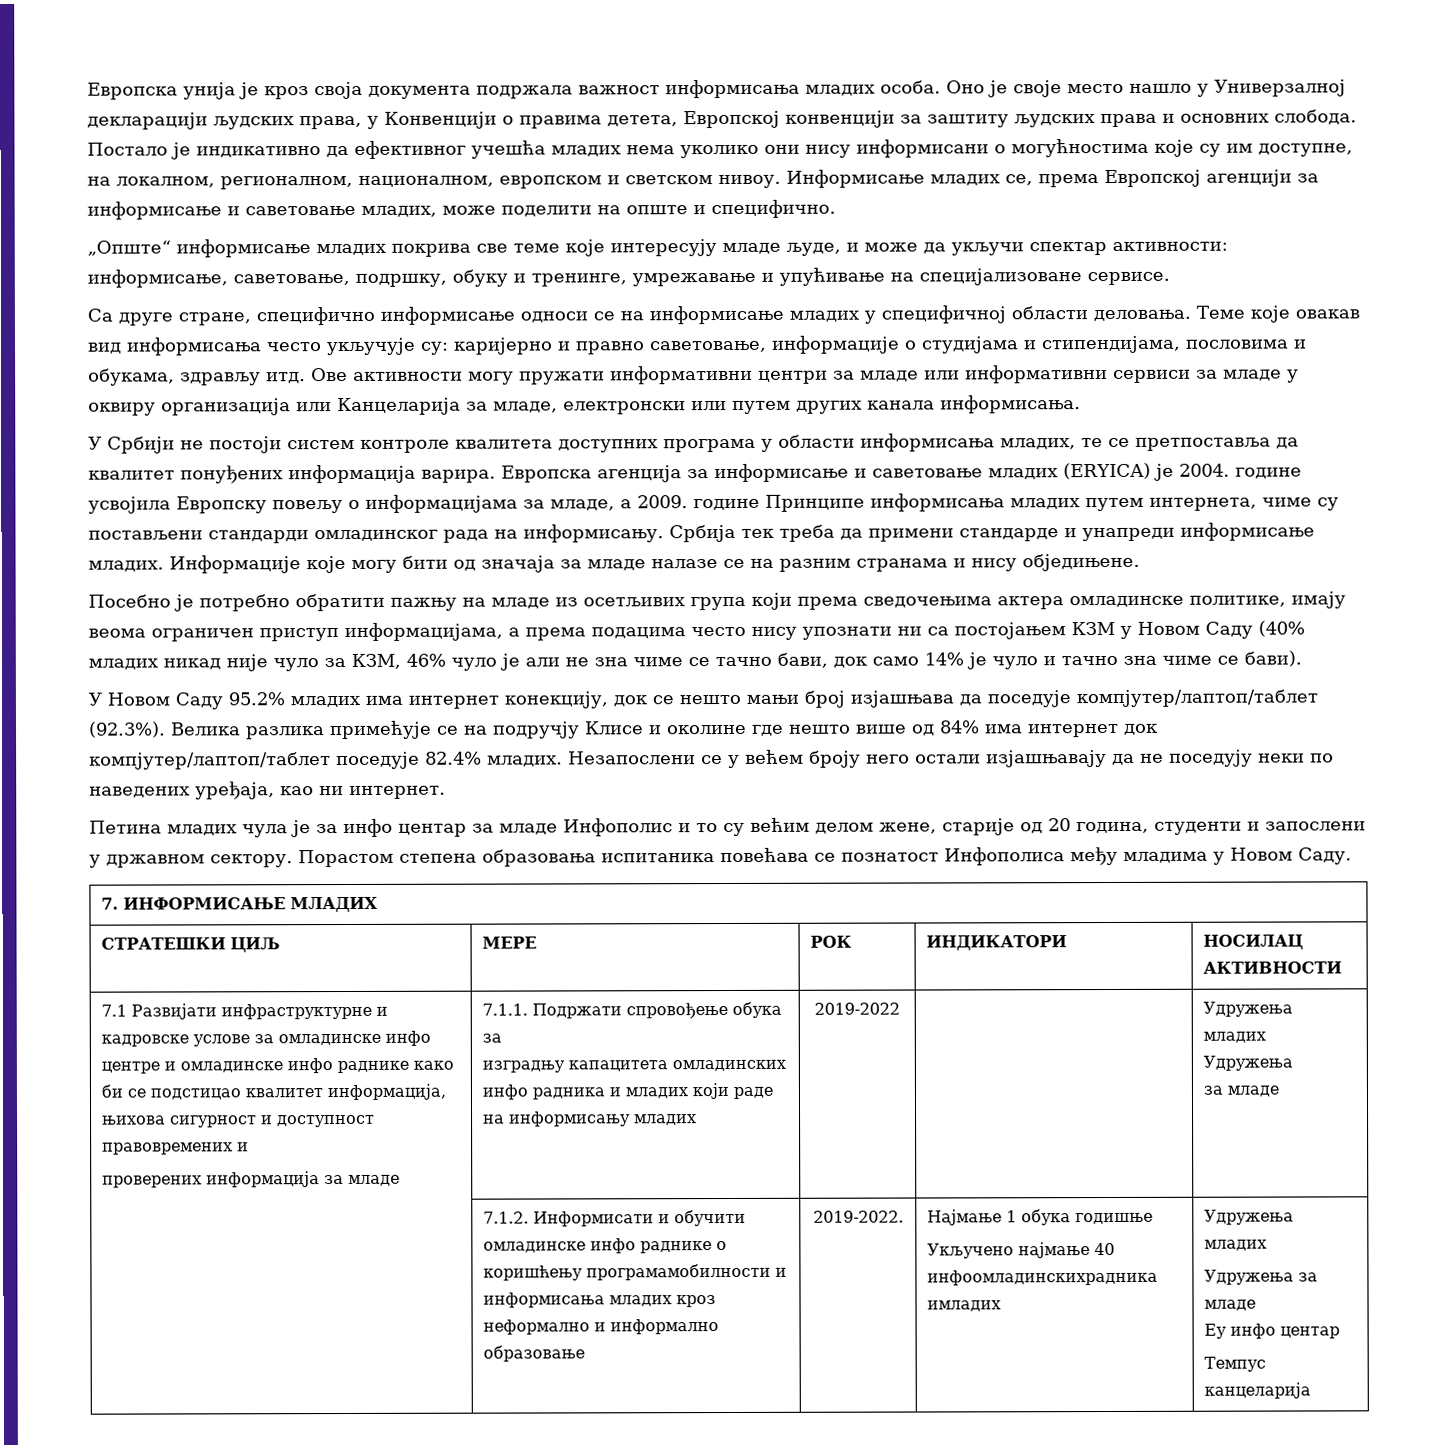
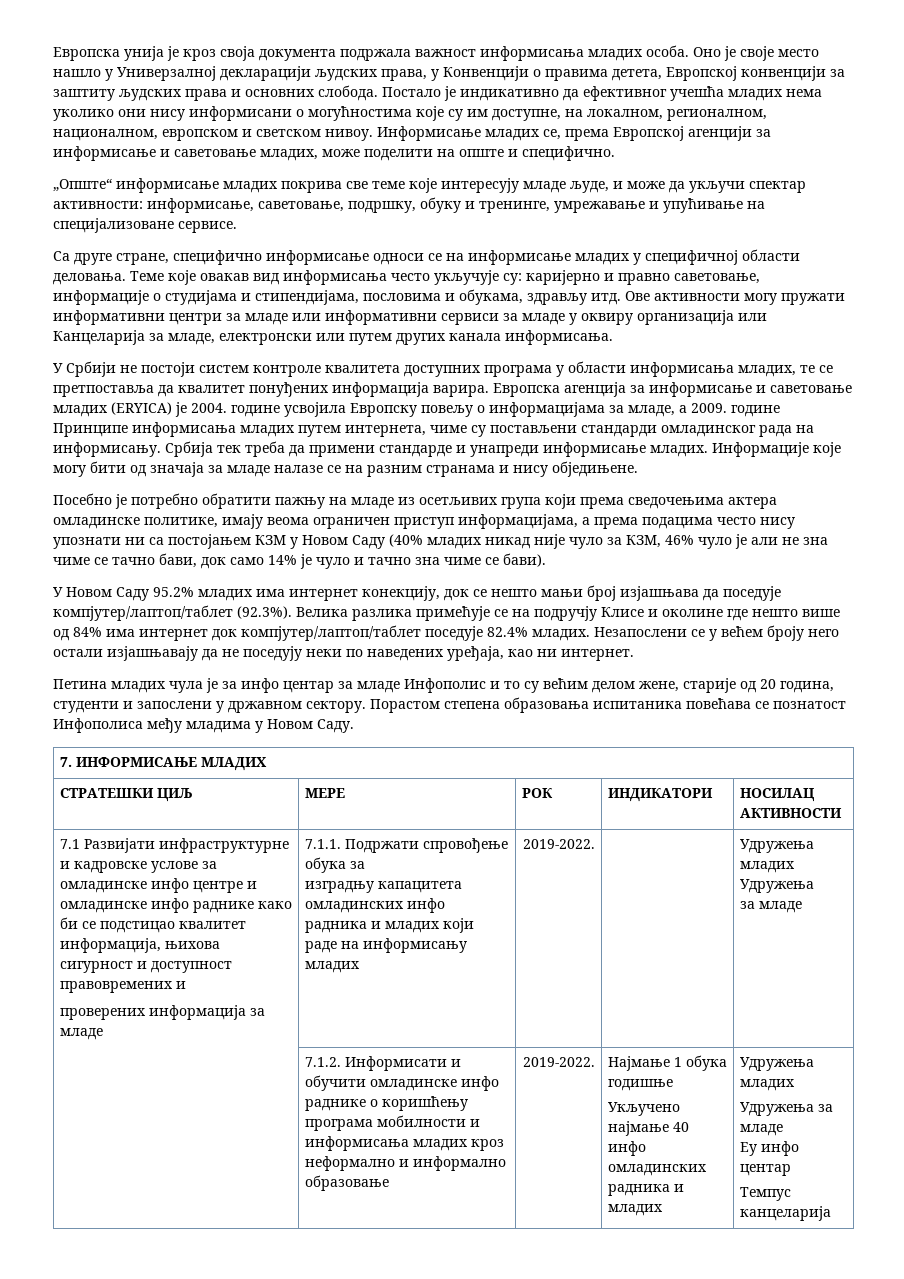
- изградњу капацитета омладинских инфо радника и младих који раде нa информисању младих | 2019-2022
+ изградњу капацитета омладинских инфо радника и младих који раде нa информисању младих | 2019-2022.
- 7.1.2. Информисати и обучити омладинске инфо раднике о коришћењу програмамобилности и информисања младих кроз неформално и информално образовање
+ 7.1.2. Информисати и обучити омладинске инфо раднике о коришћењу програма мобилности и информисања младих кроз неформално и информално образовање
- Укључено најмање 40 инфоомладинскихрадника имладих
+ Укључено најмање 40 инфо омладинских радника и младих

